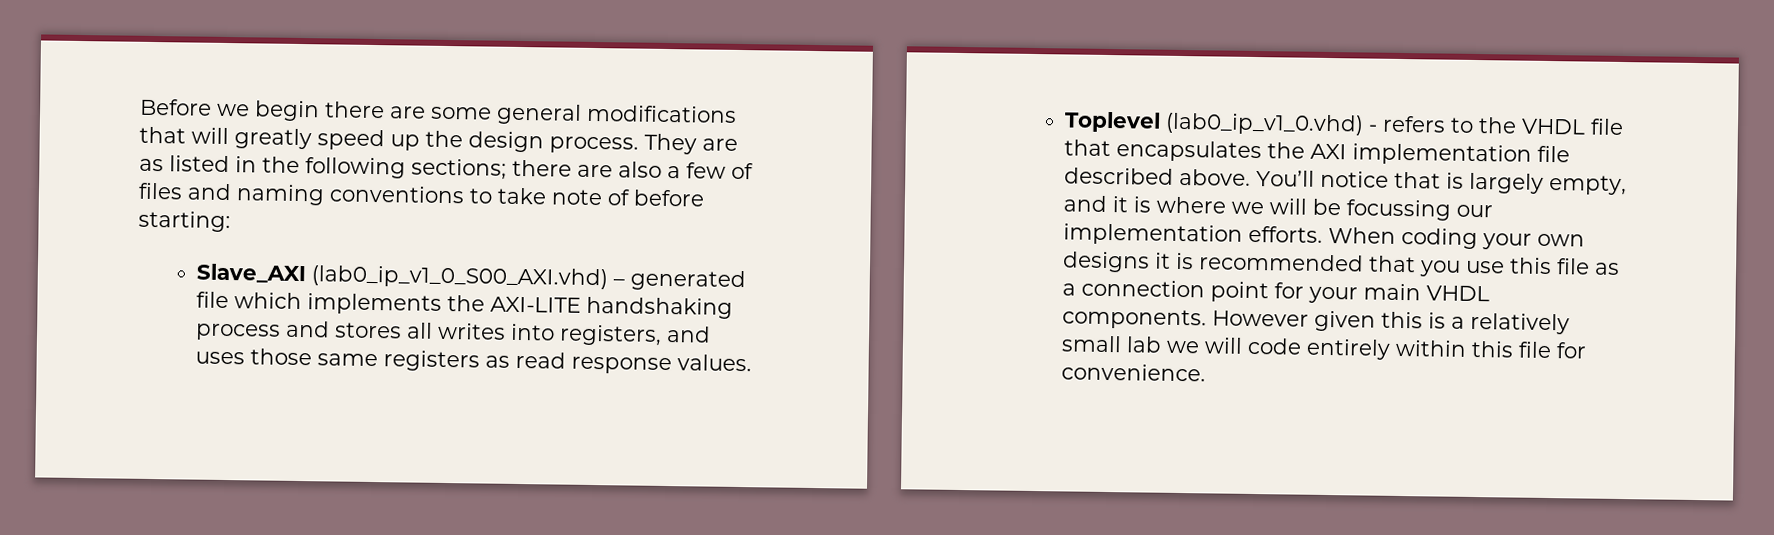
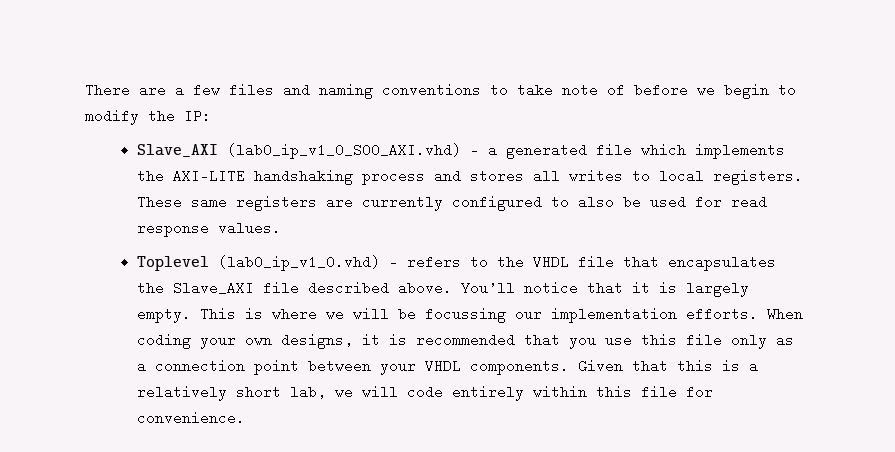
- Before we begin there are some general modifications that will greatly speed up the design process. They are as listed in the following sections; there are also a few of files and naming conventions to take note of before starting:
+ There are a few files and naming conventions to take note of before we begin to modify the IP:
- Slave_AXI (lab0_ip_v1_0_S00_AXI.vhd) – generated file which implements the AXI-LITE handshaking process and stores all writes into registers, and uses those same registers as read response values.
+ Slave_AXI (lab0_ip_v1_0_S00_AXI.vhd) – a generated file which implements the AXI-LITE handshaking process and stores all writes to local registers. These same registers are currently configured to also be used for read response values.
- Toplevel (lab0_ip_v1_0.vhd) - refers to the VHDL file that encapsulates the AXI implementation file described above.
+ Toplevel (lab0_ip_v1_0.vhd) - refers to the VHDL file that encapsulates the Slave_AXI file described above.
- You’ll notice that is largely empty, and it is where we will be focussing our implementation efforts.
+ You’ll notice that it is largely empty. This is where we will be focussing our implementation efforts.
- When coding your own designs it is recommended that you use this file as a connection point for your main VHDL components. However given this is a relatively small lab we will code entirely within this file for convenience.
+ When coding your own designs, it is recommended that you use this file only as a connection point between your VHDL components. Given that this is a relatively short lab, we will code entirely within this file for convenience.

